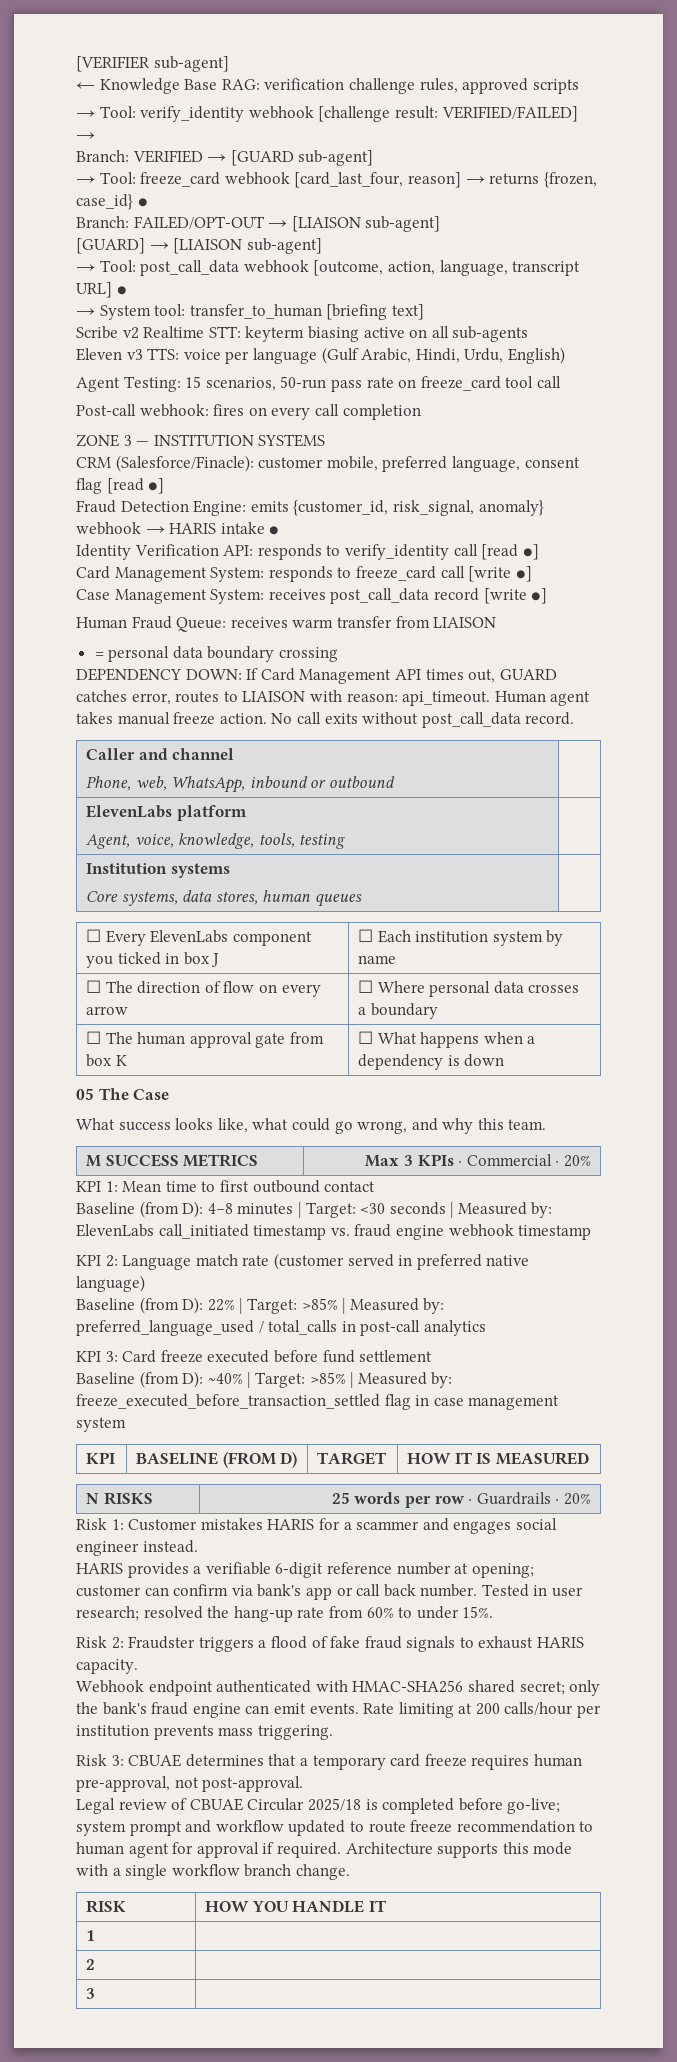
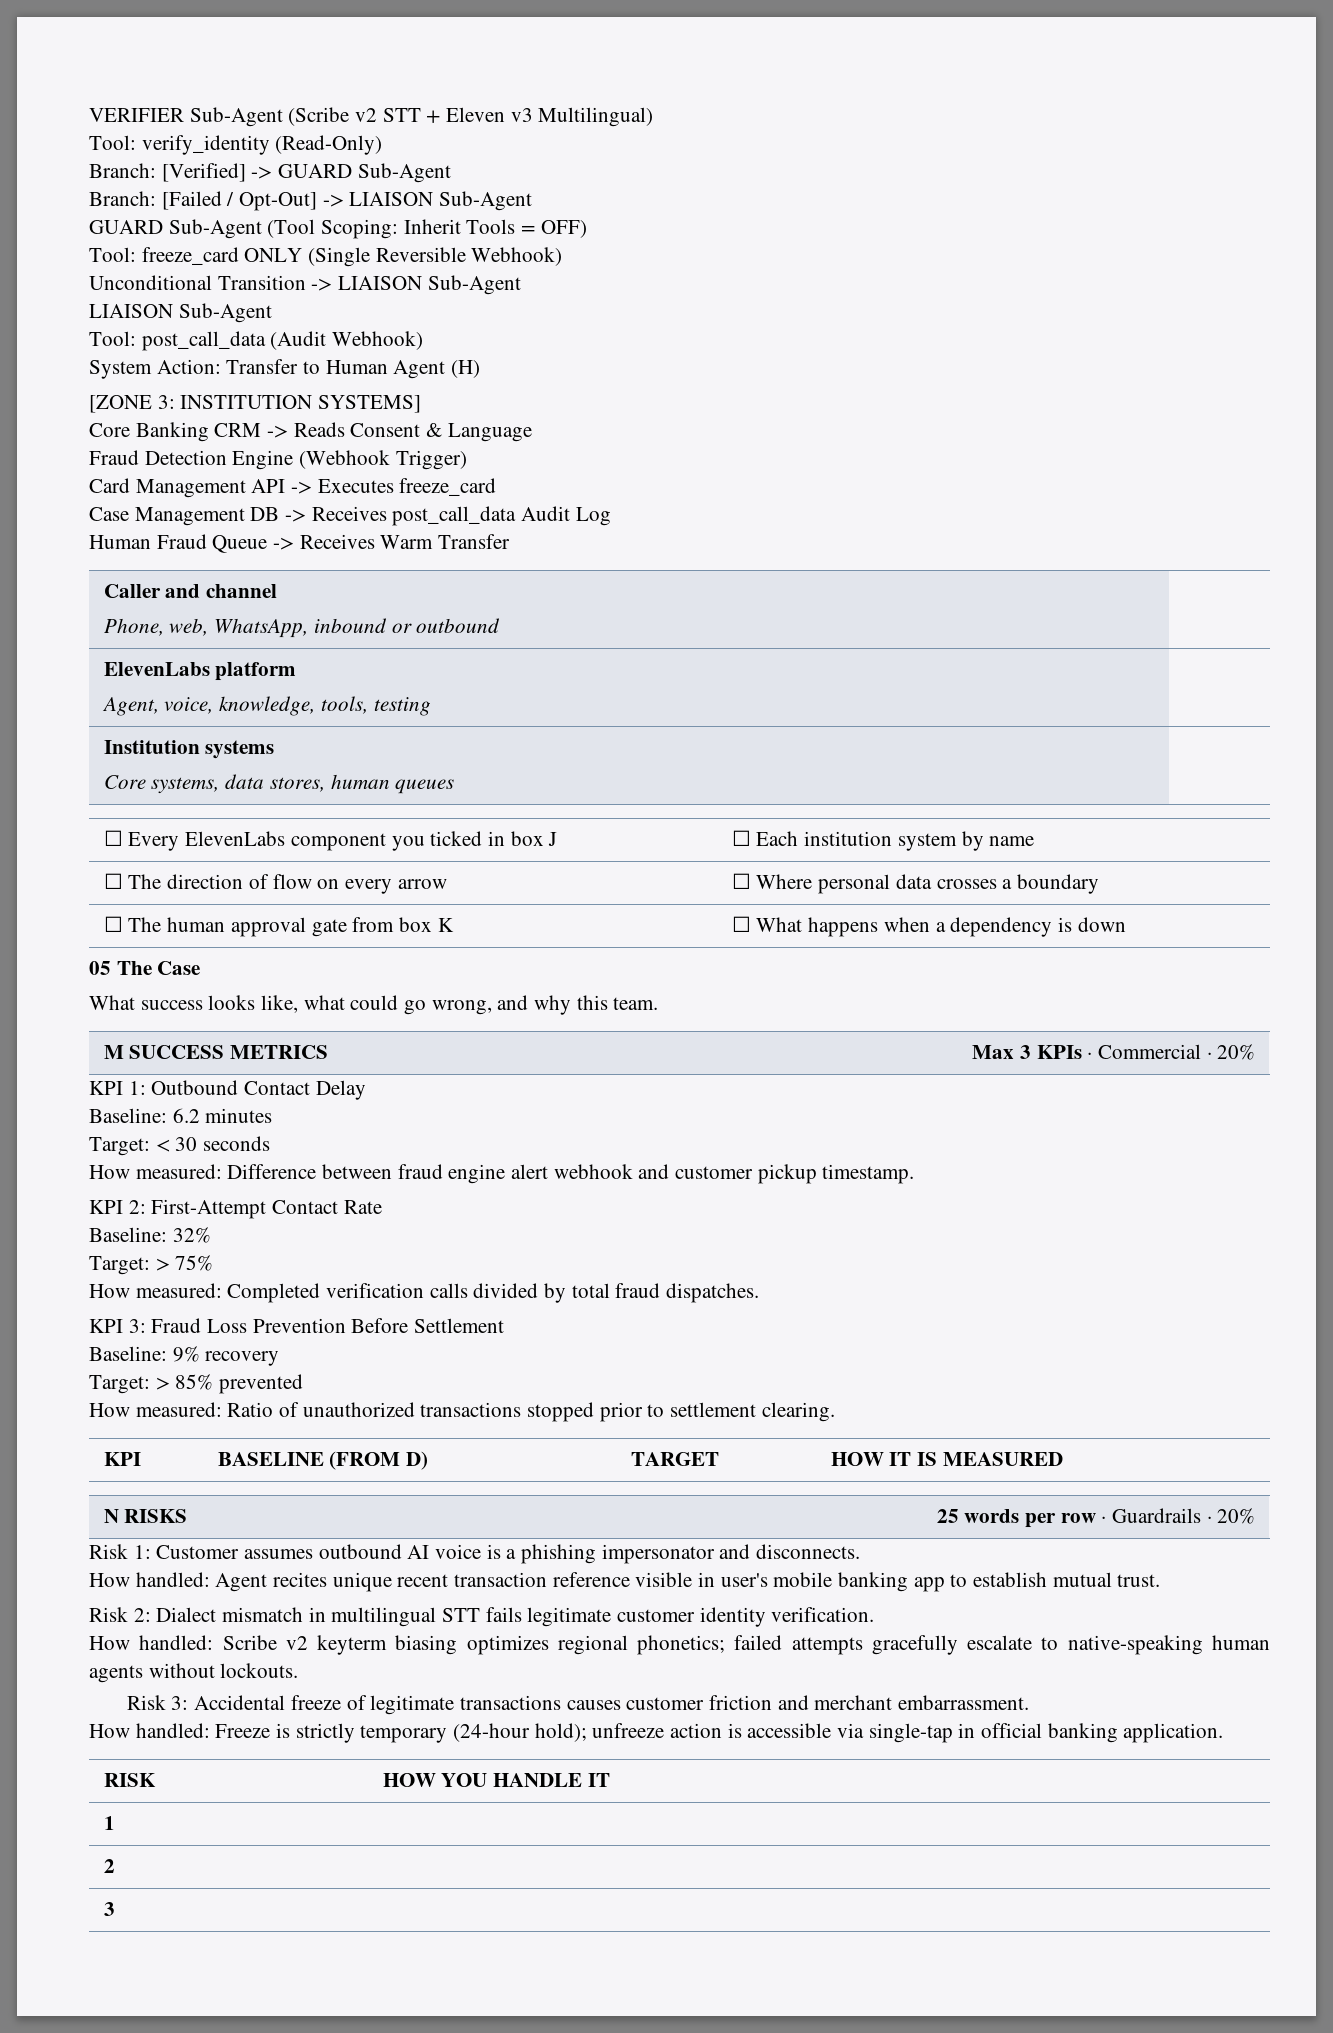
- [VERIFIER sub-agent]
- ← Knowledge Base RAG: verification challenge rules, approved scripts
- → Tool: verify_identity webhook [challenge result: VERIFIED/FAILED] →
- Branch: VERIFIED → [GUARD sub-agent]
- → Tool: freeze_card webhook [card_last_four, reason] → returns {frozen, case_id} ●
- Branch: FAILED/OPT-OUT → [LIAISON sub-agent]
- [GUARD] → [LIAISON sub-agent]
- → Tool: post_call_data webhook [outcome, action, language, transcript URL] ●
- → System tool: transfer_to_human [briefing text]
- Scribe v2 Realtime STT: keyterm biasing active on all sub-agents
- Eleven v3 TTS: voice per language (Gulf Arabic, Hindi, Urdu, English)
- Agent Testing: 15 scenarios, 50-run pass rate on freeze_card tool call
- Post-call webhook: fires on every call completion
- ZONE 3 — INSTITUTION SYSTEMS
- CRM (Salesforce/Finacle): customer mobile, preferred language, consent flag [read ●]
- Fraud Detection Engine: emits {customer_id, risk_signal, anomaly} webhook → HARIS intake ●
- Identity Verification API: responds to verify_identity call [read ●]
- Card Management System: responds to freeze_card call [write ●]
- Case Management System: receives post_call_data record [write ●]
- Human Fraud Queue: receives warm transfer from LIAISON
- = personal data boundary crossing
- DEPENDENCY DOWN: If Card Management API times out, GUARD catches error, routes to LIAISON with reason: api_timeout. Human agent takes manual freeze action. No call exits without post_call_data record.
+ VERIFIER Sub-Agent (Scribe v2 STT + Eleven v3 Multilingual)
+ Tool: verify_identity (Read-Only)
+ Branch: [Verified] -> GUARD Sub-Agent
+ Branch: [Failed / Opt-Out] -> LIAISON Sub-Agent
+ GUARD Sub-Agent (Tool Scoping: Inherit Tools = OFF)
+ Tool: freeze_card ONLY (Single Reversible Webhook)
+ Unconditional Transition -> LIAISON Sub-Agent
+ LIAISON Sub-Agent
+ Tool: post_call_data (Audit Webhook)
+ System Action: Transfer to Human Agent (H)
+ [ZONE 3: INSTITUTION SYSTEMS]
+ Core Banking CRM -> Reads Consent & Language
+ Fraud Detection Engine (Webhook Trigger)
+ Card Management API -> Executes freeze_card
+ Case Management DB -> Receives post_call_data Audit Log
+ Human Fraud Queue -> Receives Warm Transfer
- KPI 1: Mean time to first outbound contact
- Baseline (from D): 4–8 minutes | Target: <30 seconds | Measured by: ElevenLabs call_initiated timestamp vs. fraud engine webhook timestamp
- KPI 2: Language match rate (customer served in preferred native language)
- Baseline (from D): 22% | Target: >85% | Measured by: preferred_language_used / total_calls in post-call analytics
- KPI 3: Card freeze executed before fund settlement
- Baseline (from D): ~40% | Target: >85% | Measured by: freeze_executed_before_transaction_settled flag in case management system
+ KPI 1: Outbound Contact Delay
+ Baseline: 6.2 minutes
+ Target: < 30 seconds
+ How measured: Difference between fraud engine alert webhook and customer pickup timestamp.
+ KPI 2: First-Attempt Contact Rate
+ Baseline: 32%
+ Target: > 75%
+ How measured: Completed verification calls divided by total fraud dispatches.
+ KPI 3: Fraud Loss Prevention Before Settlement
+ Baseline: 9% recovery
+ Target: > 85% prevented
+ How measured: Ratio of unauthorized transactions stopped prior to settlement clearing.
- Risk 1: Customer mistakes HARIS for a scammer and engages social engineer instead.
- HARIS provides a verifiable 6-digit reference number at opening; customer can confirm via bank's app or call back number. Tested in user research; resolved the hang-up rate from 60% to under 15%.
- Risk 2: Fraudster triggers a flood of fake fraud signals to exhaust HARIS capacity.
- Webhook endpoint authenticated with HMAC-SHA256 shared secret; only the bank's fraud engine can emit events. Rate limiting at 200 calls/hour per institution prevents mass triggering.
- Risk 3: CBUAE determines that a temporary card freeze requires human pre-approval, not post-approval.
- Legal review of CBUAE Circular 2025/18 is completed before go-live; system prompt and workflow updated to route freeze recommendation to human agent for approval if required. Architecture supports this mode with a single workflow branch change.
+ Risk 1: Customer assumes outbound AI voice is a phishing impersonator and disconnects.
+ How handled: Agent recites unique recent transaction reference visible in user's mobile banking app to establish mutual trust.
+ Risk 2: Dialect mismatch in multilingual STT fails legitimate customer identity verification.
+ How handled: Scribe v2 keyterm biasing optimizes regional phonetics; failed attempts gracefully escalate to native-speaking human agents without lockouts.
+ Risk 3: Accidental freeze of legitimate transactions causes customer friction and merchant embarrassment.
+ How handled: Freeze is strictly temporary (24-hour hold); unfreeze action is accessible via single-tap in official banking application.

